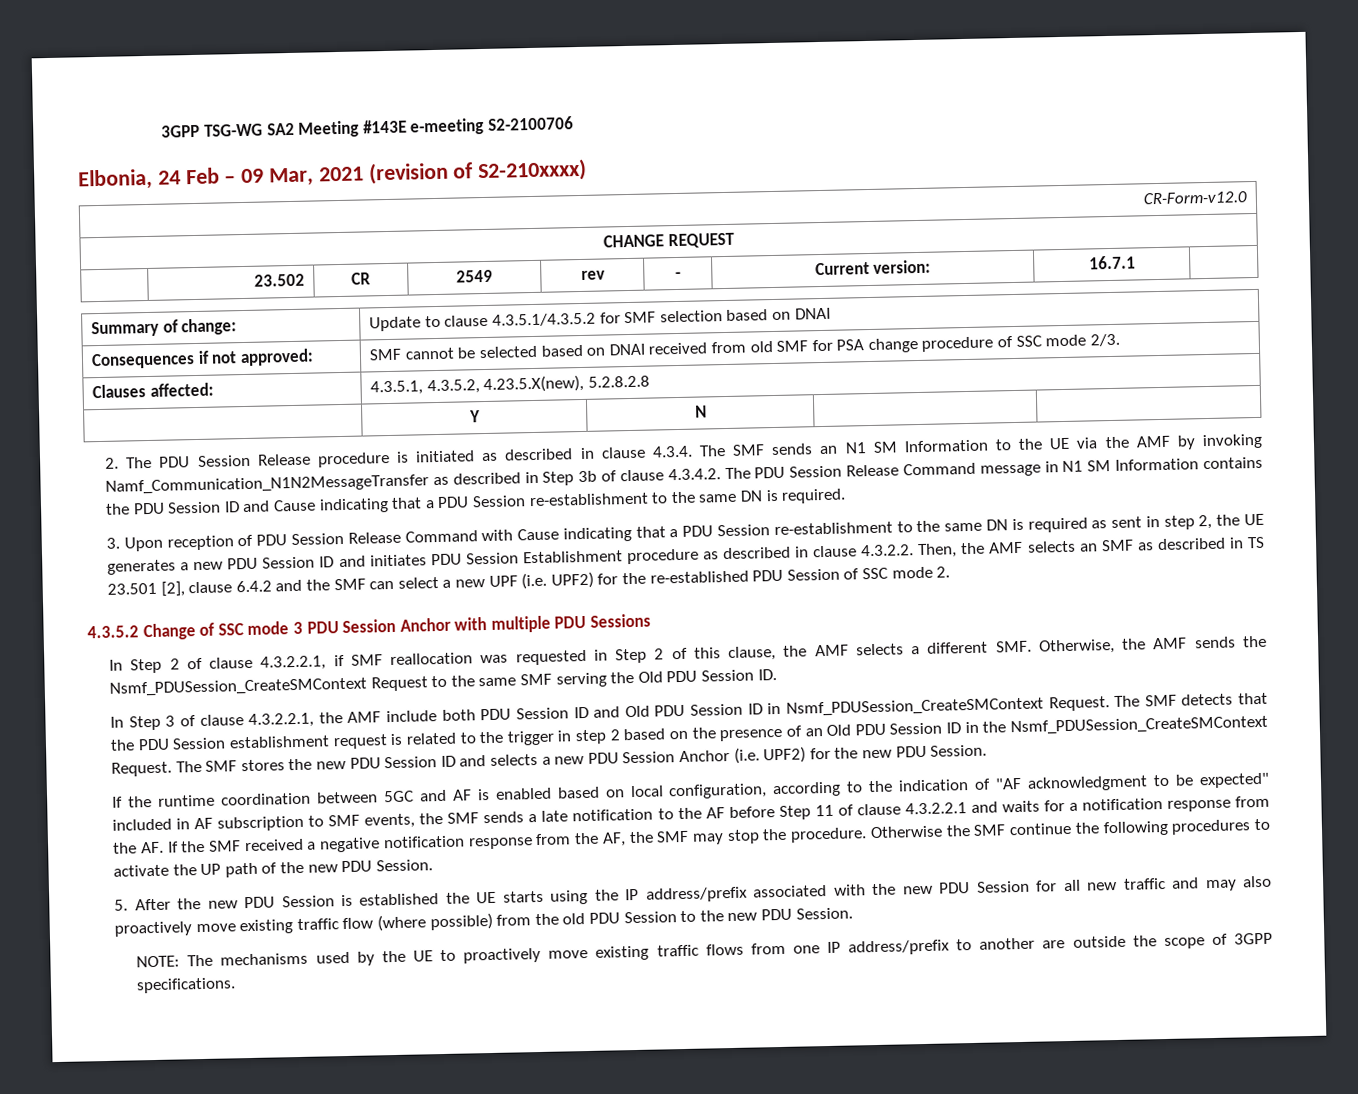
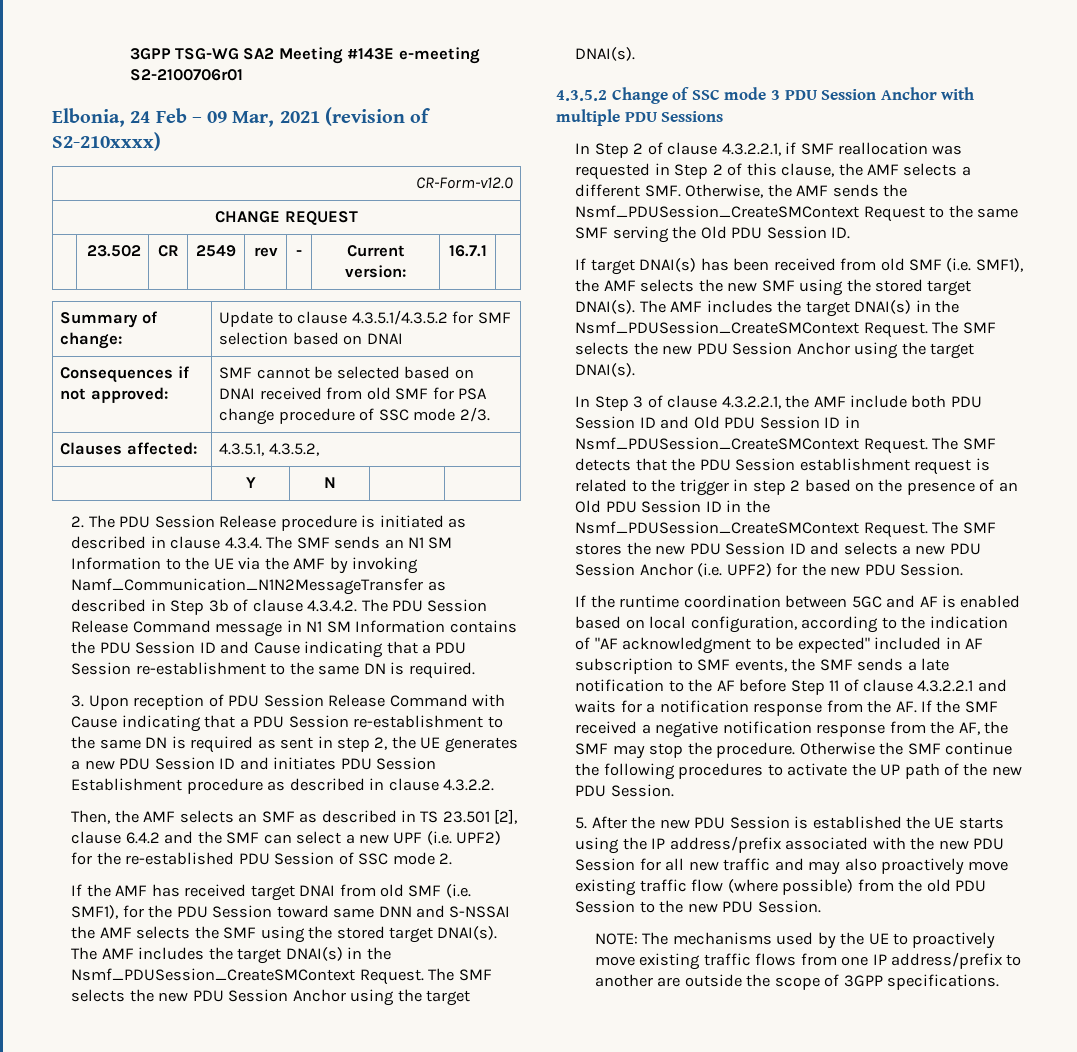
- 3GPP TSG-WG SA2 Meeting #143E e-meeting S2-2100706
+ 3GPP TSG-WG SA2 Meeting #143E e-meeting S2-2100706r01
- Clauses affected: | 4.3.5.1, 4.3.5.2, 4.23.5.X(new), 5.2.8.2.8
+ Clauses affected: | 4.3.5.1, 4.3.5.2,
- 3. Upon reception of PDU Session Release Command with Cause indicating that a PDU Session re-establishment to the same DN is required as sent in step 2, the UE generates a new PDU Session ID and initiates PDU Session Establishment procedure as described in clause 4.3.2.2. Then, the AMF selects an SMF as described in TS 23.501 [2], clause 6.4.2 and the SMF can select a new UPF (i.e. UPF2) for the re-established PDU Session of SSC mode 2.
+ 3. Upon reception of PDU Session Release Command with Cause indicating that a PDU Session re-establishment to the same DN is required as sent in step 2, the UE generates a new PDU Session ID and initiates PDU Session Establishment procedure as described in clause 4.3.2.2.
+ Then, the AMF selects an SMF as described in TS 23.501 [2], clause 6.4.2 and the SMF can select a new UPF (i.e. UPF2) for the re-established PDU Session of SSC mode 2.
+ If the AMF has received target DNAI from old SMF (i.e. SMF1), for the PDU Session toward same DNN and S-NSSAI the AMF selects the SMF using the stored target DNAI(s). The AMF includes the target DNAI(s) in the Nsmf_PDUSession_CreateSMContext Request. The SMF selects the new PDU Session Anchor using the target DNAI(s).
+ If target DNAI(s) has been received from old SMF (i.e. SMF1), the AMF selects the new SMF using the stored target DNAI(s). The AMF includes the target DNAI(s) in the Nsmf_PDUSession_CreateSMContext Request. The SMF selects the new PDU Session Anchor using the target DNAI(s).

